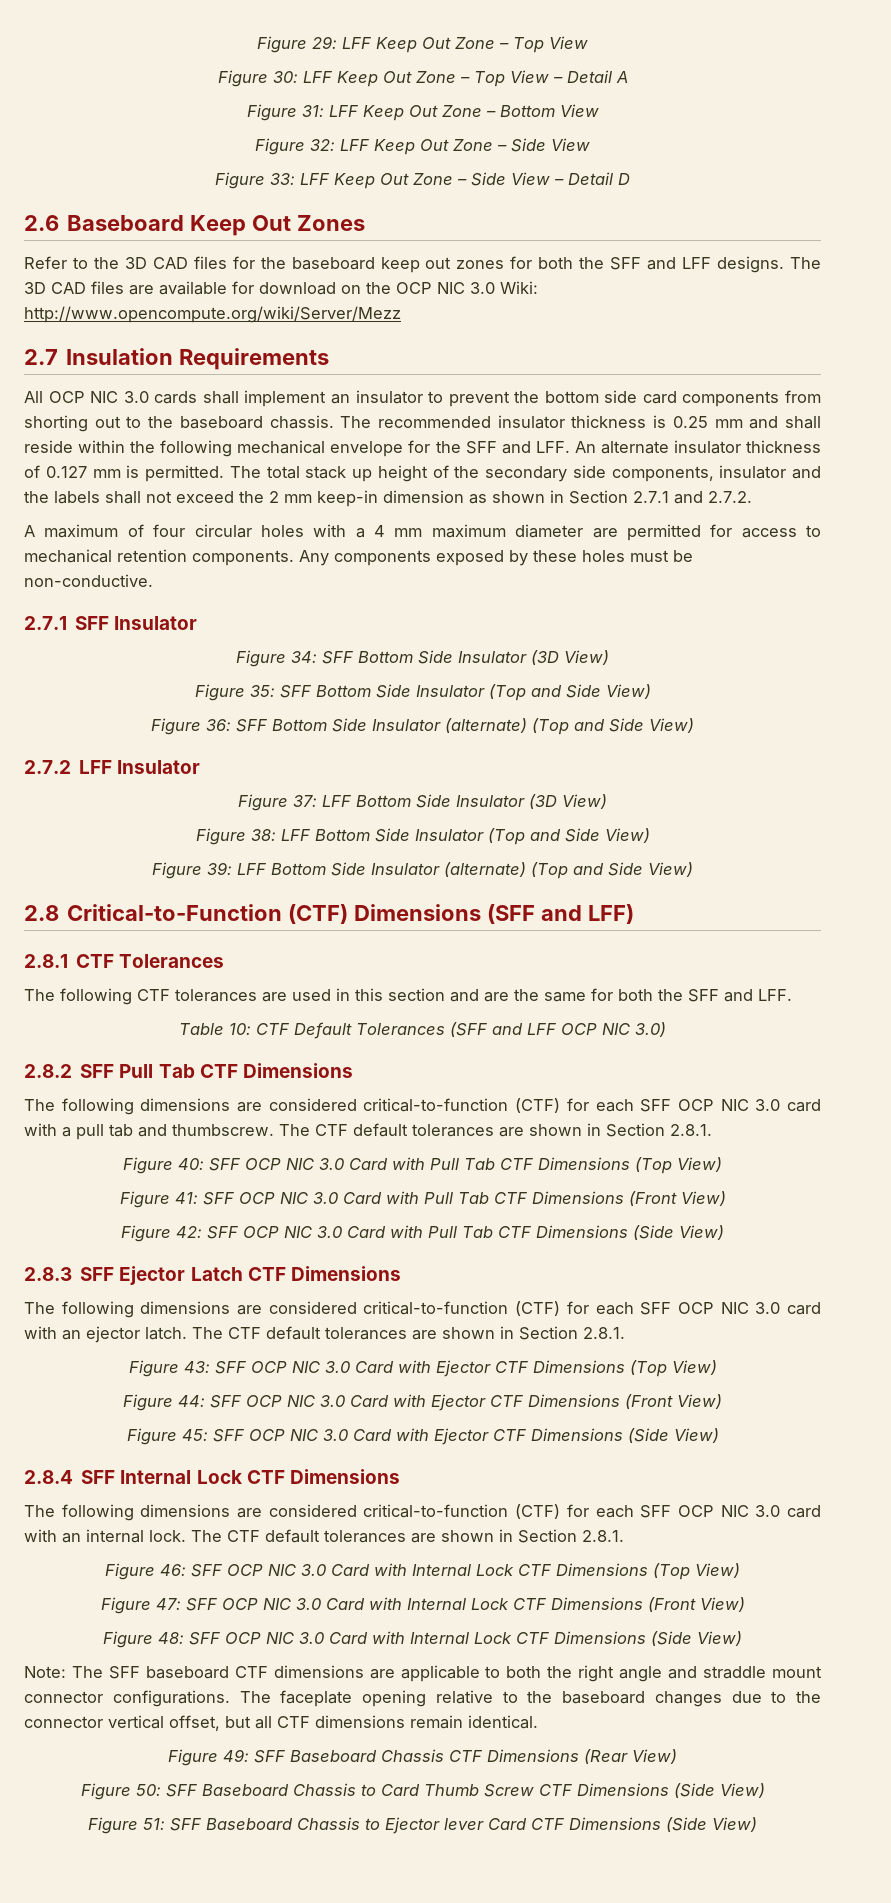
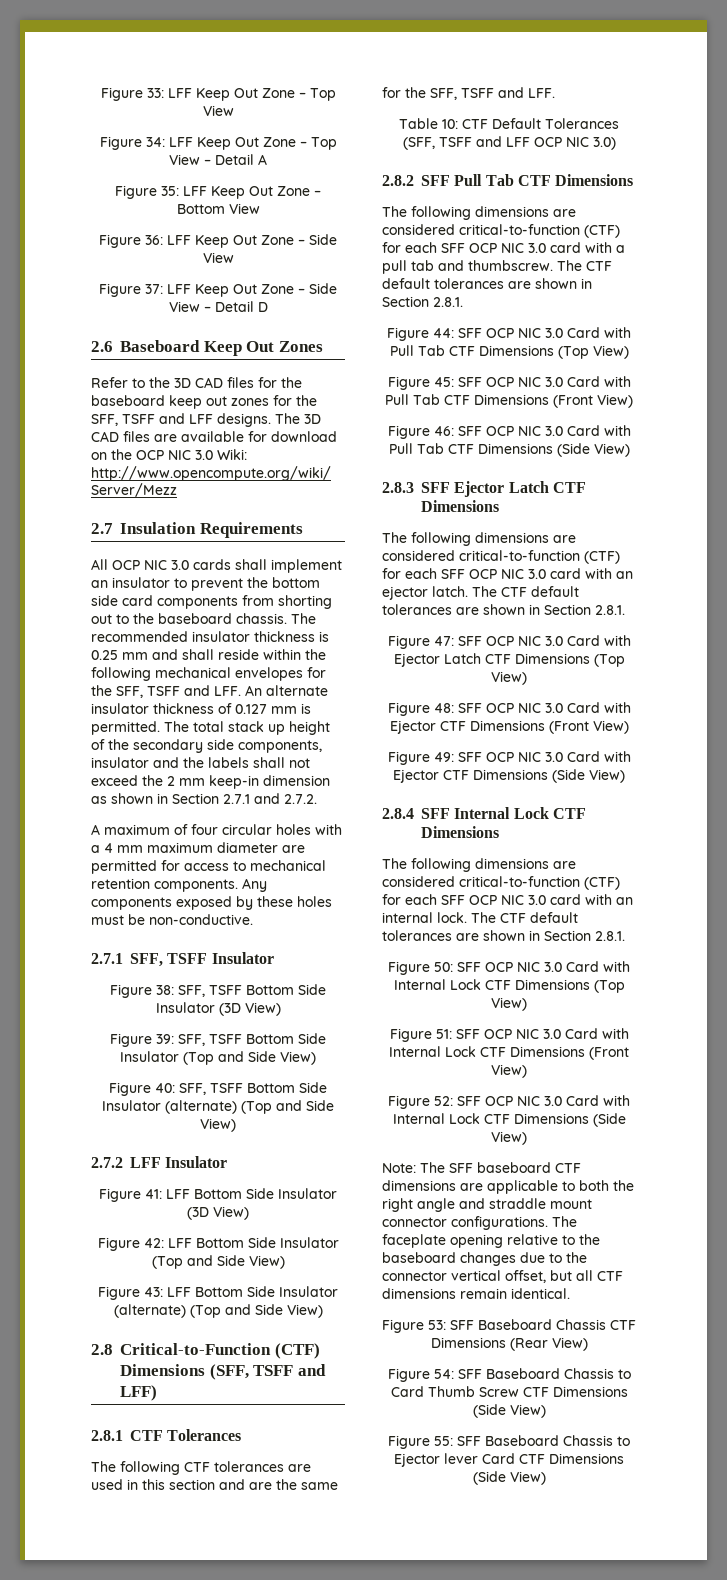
- Figure 29: LFF Keep Out Zone – Top View
+ Figure 33: LFF Keep Out Zone – Top View
- Figure 30: LFF Keep Out Zone – Top View – Detail A
+ Figure 34: LFF Keep Out Zone – Top View – Detail A
- Figure 31: LFF Keep Out Zone – Bottom View
+ Figure 35: LFF Keep Out Zone – Bottom View
- Figure 32: LFF Keep Out Zone – Side View
+ Figure 36: LFF Keep Out Zone – Side View
- Figure 33: LFF Keep Out Zone – Side View – Detail D
+ Figure 37: LFF Keep Out Zone – Side View – Detail D
- Refer to the 3D CAD files for the baseboard keep out zones for both the SFF and LFF designs.
+ Refer to the 3D CAD files for the baseboard keep out zones for the SFF, TSFF and LFF designs.
- The recommended insulator thickness is 0.25 mm and shall reside within the following mechanical envelope for the SFF and LFF. An alternate insulator thickness of 0.127 mm is permitted.
+ The recommended insulator thickness is 0.25 mm and shall reside within the following mechanical envelopes for the SFF, TSFF and LFF. An alternate insulator thickness of 0.127 mm is permitted.
- 2.7.1 SFF Insulator
- Figure 34: SFF Bottom Side Insulator (3D View)
- Figure 35: SFF Bottom Side Insulator (Top and Side View)
- Figure 36: SFF Bottom Side Insulator (alternate) (Top and Side View)
+ 2.7.1 SFF, TSFF Insulator
+ Figure 38: SFF, TSFF Bottom Side Insulator (3D View)
+ Figure 39: SFF, TSFF Bottom Side Insulator (Top and Side View)
+ Figure 40: SFF, TSFF Bottom Side Insulator (alternate) (Top and Side View)
- Figure 37: LFF Bottom Side Insulator (3D View)
+ Figure 41: LFF Bottom Side Insulator (3D View)
- Figure 38: LFF Bottom Side Insulator (Top and Side View)
+ Figure 42: LFF Bottom Side Insulator (Top and Side View)
- Figure 39: LFF Bottom Side Insulator (alternate) (Top and Side View)
+ Figure 43: LFF Bottom Side Insulator (alternate) (Top and Side View)
- 2.8 Critical-to-Function (CTF) Dimensions (SFF and LFF)
+ 2.8 Critical-to-Function (CTF) Dimensions (SFF, TSFF and LFF)
- The following CTF tolerances are used in this section and are the same for both the SFF and LFF.
+ The following CTF tolerances are used in this section and are the same for the SFF, TSFF and LFF.
- Table 10: CTF Default Tolerances (SFF and LFF OCP NIC 3.0)
+ Table 10: CTF Default Tolerances (SFF, TSFF and LFF OCP NIC 3.0)
- Figure 40: SFF OCP NIC 3.0 Card with Pull Tab CTF Dimensions (Top View)
+ Figure 44: SFF OCP NIC 3.0 Card with Pull Tab CTF Dimensions (Top View)
- Figure 41: SFF OCP NIC 3.0 Card with Pull Tab CTF Dimensions (Front View)
+ Figure 45: SFF OCP NIC 3.0 Card with Pull Tab CTF Dimensions (Front View)
- Figure 42: SFF OCP NIC 3.0 Card with Pull Tab CTF Dimensions (Side View)
+ Figure 46: SFF OCP NIC 3.0 Card with Pull Tab CTF Dimensions (Side View)
- Figure 43: SFF OCP NIC 3.0 Card with Ejector CTF Dimensions (Top View)
- Figure 44: SFF OCP NIC 3.0 Card with Ejector CTF Dimensions (Front View)
+ Figure 47: SFF OCP NIC 3.0 Card with Ejector Latch CTF Dimensions (Top View)
+ Figure 48: SFF OCP NIC 3.0 Card with Ejector CTF Dimensions (Front View)
- Figure 45: SFF OCP NIC 3.0 Card with Ejector CTF Dimensions (Side View)
+ Figure 49: SFF OCP NIC 3.0 Card with Ejector CTF Dimensions (Side View)
- Figure 46: SFF OCP NIC 3.0 Card with Internal Lock CTF Dimensions (Top View)
+ Figure 50: SFF OCP NIC 3.0 Card with Internal Lock CTF Dimensions (Top View)
- Figure 47: SFF OCP NIC 3.0 Card with Internal Lock CTF Dimensions (Front View)
+ Figure 51: SFF OCP NIC 3.0 Card with Internal Lock CTF Dimensions (Front View)
- Figure 48: SFF OCP NIC 3.0 Card with Internal Lock CTF Dimensions (Side View)
+ Figure 52: SFF OCP NIC 3.0 Card with Internal Lock CTF Dimensions (Side View)
- Figure 49: SFF Baseboard Chassis CTF Dimensions (Rear View)
+ Figure 53: SFF Baseboard Chassis CTF Dimensions (Rear View)
- Figure 50: SFF Baseboard Chassis to Card Thumb Screw CTF Dimensions (Side View)
+ Figure 54: SFF Baseboard Chassis to Card Thumb Screw CTF Dimensions (Side View)
- Figure 51: SFF Baseboard Chassis to Ejector lever Card CTF Dimensions (Side View)
+ Figure 55: SFF Baseboard Chassis to Ejector lever Card CTF Dimensions (Side View)

